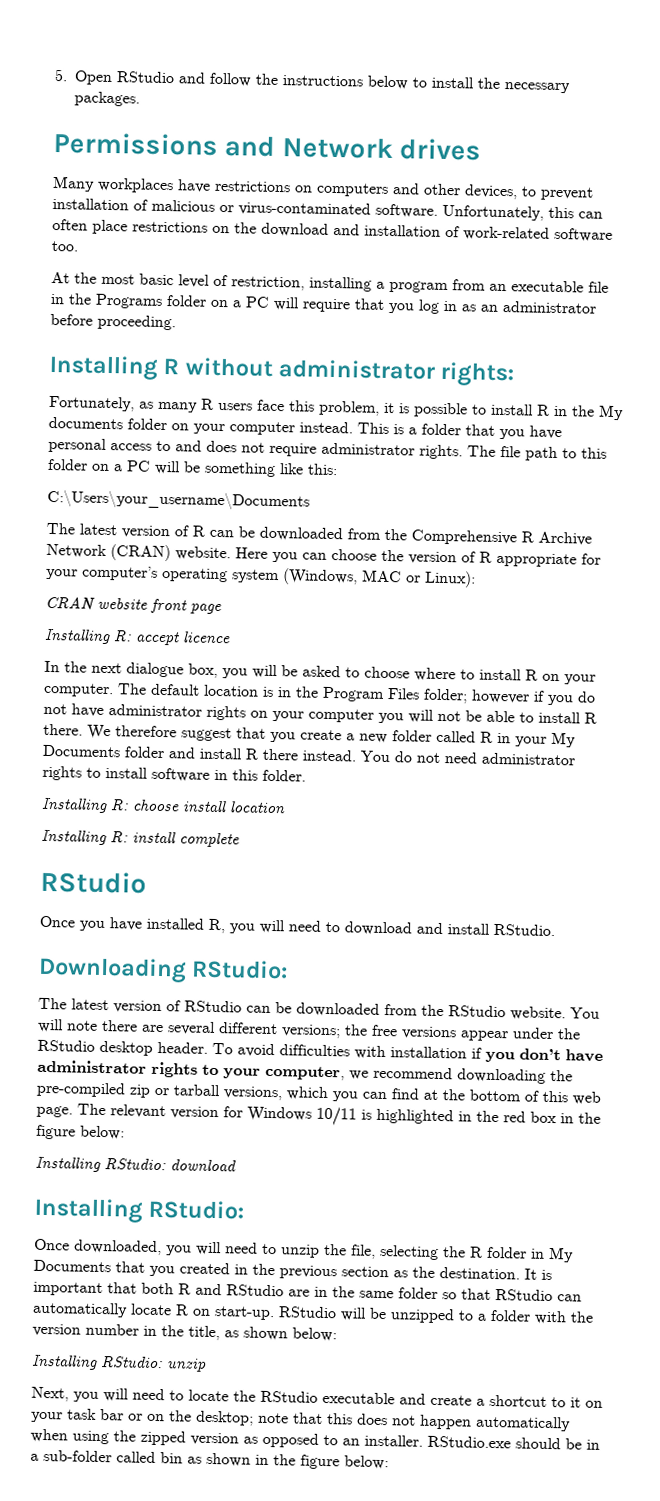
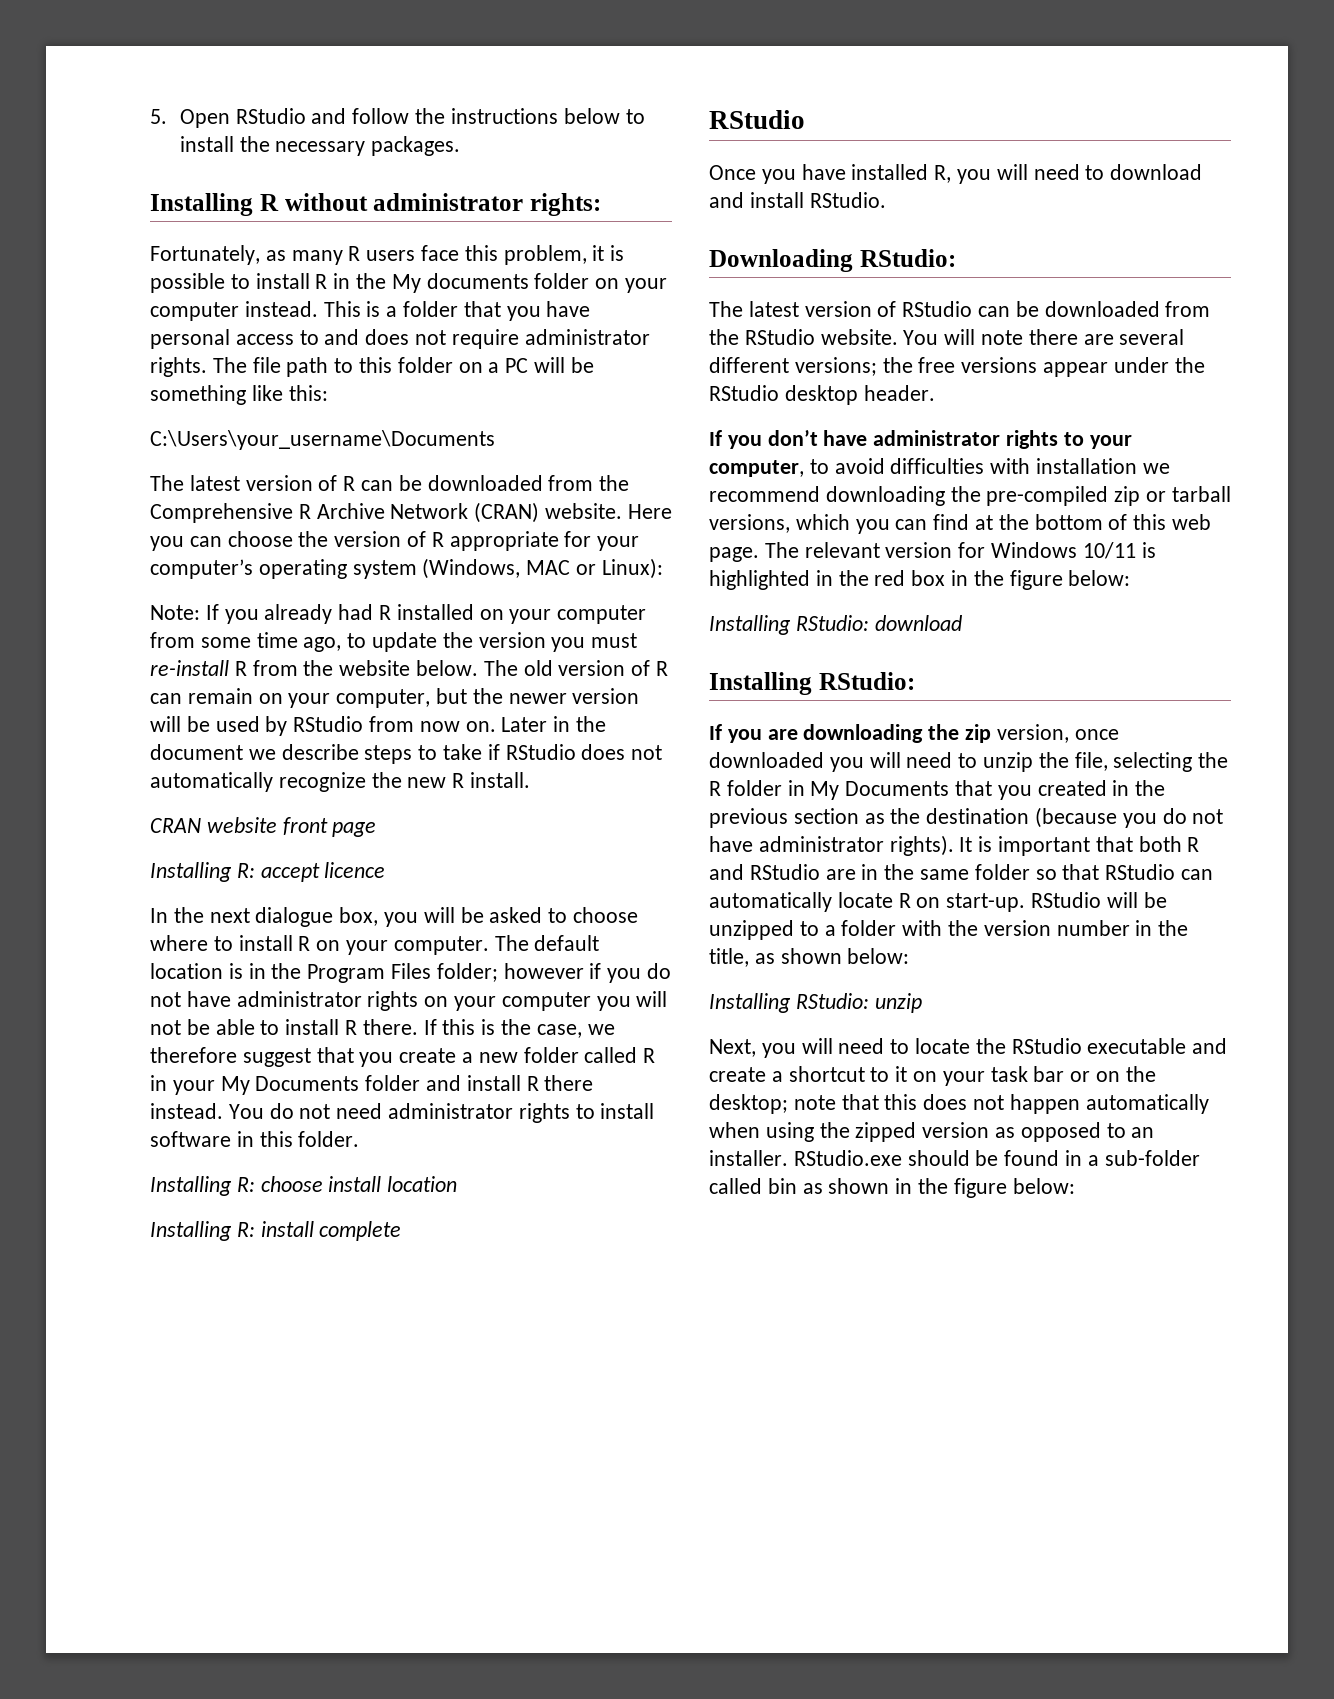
- Permissions and Network drives
- Many workplaces have restrictions on computers and other devices, to prevent installation of malicious or virus-contaminated software. Unfortunately, this can often place restrictions on the download and installation of work-related software too.
- At the most basic level of restriction, installing a program from an executable file in the Programs folder on a PC will require that you log in as an administrator before proceeding.
+ Note: If you already had R installed on your computer from some time ago, to update the version you must re-install R from the website below. The old version of R can remain on your computer, but the newer version will be used by RStudio from now on. Later in the document we describe steps to take if RStudio does not automatically recognize the new R install.
- We therefore suggest that you create a new folder called R in your My Documents folder and install R there instead.
+ If this is the case, we therefore suggest that you create a new folder called R in your My Documents folder and install R there instead.
- You will note there are several different versions; the free versions appear under the RStudio desktop header. To avoid difficulties with installation if you don’t have administrator rights to your computer, we recommend downloading the pre-compiled zip or tarball versions, which you can find at the bottom of this web page.
+ You will note there are several different versions; the free versions appear under the RStudio desktop header.
+ If you don’t have administrator rights to your computer, to avoid difficulties with installation we recommend downloading the pre-compiled zip or tarball versions, which you can find at the bottom of this web page.
- Once downloaded, you will need to unzip the file, selecting the R folder in My Documents that you created in the previous section as the destination.
+ If you are downloading the zip version, once downloaded you will need to unzip the file, selecting the R folder in My Documents that you created in the previous section as the destination (because you do not have administrator rights).
- RStudio.exe should be in a sub-folder called bin as shown in the figure below:
+ RStudio.exe should be found in a sub-folder called bin as shown in the figure below:

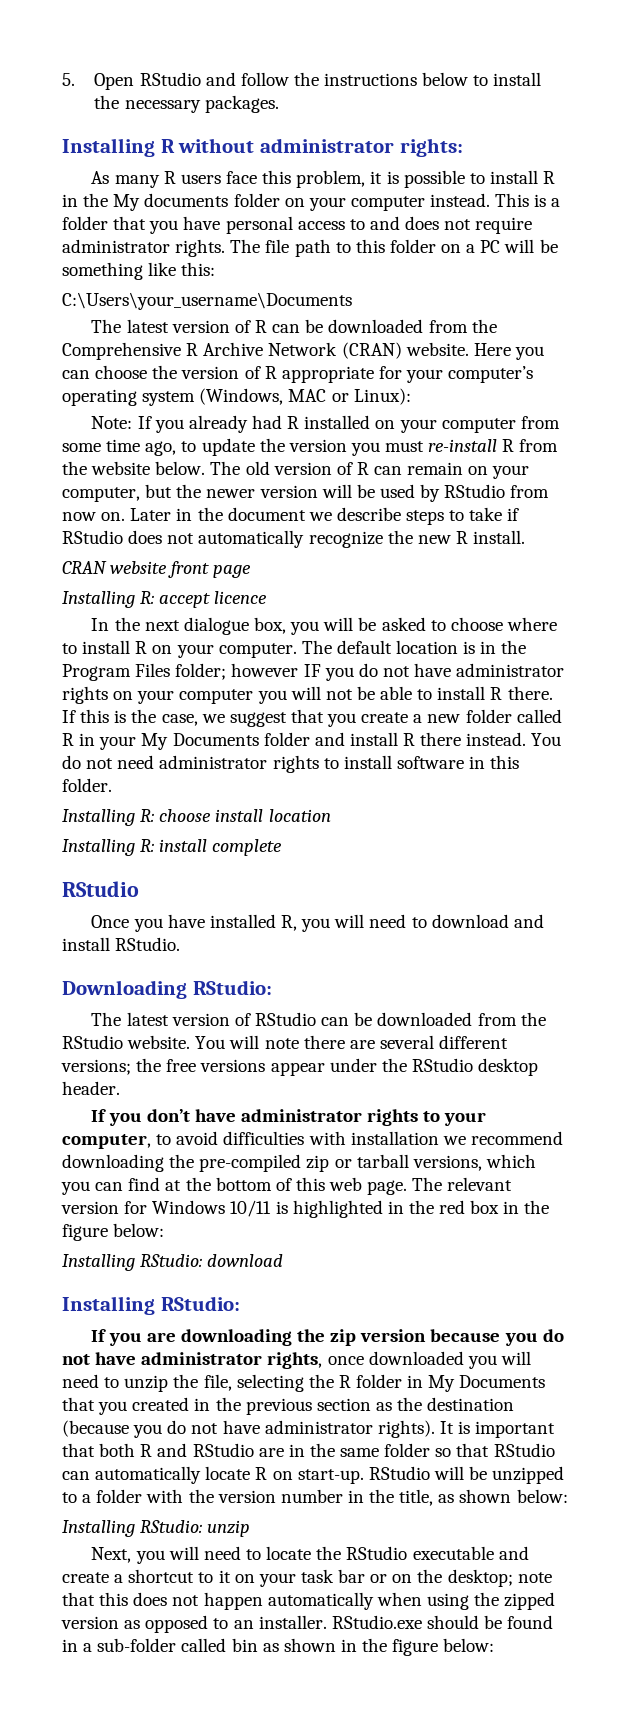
- Fortunately, as many R users face this problem, it is possible to install R in the My documents folder on your computer instead.
+ As many R users face this problem, it is possible to install R in the My documents folder on your computer instead.
- The default location is in the Program Files folder; however if you do not have administrator rights on your computer you will not be able to install R there.
+ The default location is in the Program Files folder; however IF you do not have administrator rights on your computer you will not be able to install R there.
- If this is the case, we therefore suggest that you create a new folder called R in your My Documents folder and install R there instead.
+ If this is the case, we suggest that you create a new folder called R in your My Documents folder and install R there instead.
- If you are downloading the zip version, once downloaded you will need to unzip the file, selecting the R folder in My Documents that you created in the previous section as the destination (because you do not have administrator rights).
+ If you are downloading the zip version because you do not have administrator rights, once downloaded you will need to unzip the file, selecting the R folder in My Documents that you created in the previous section as the destination (because you do not have administrator rights).

